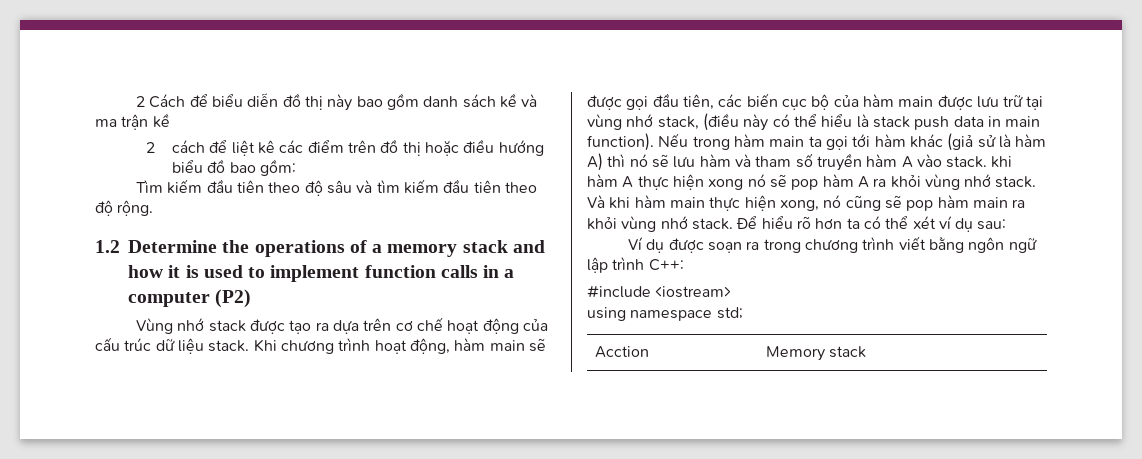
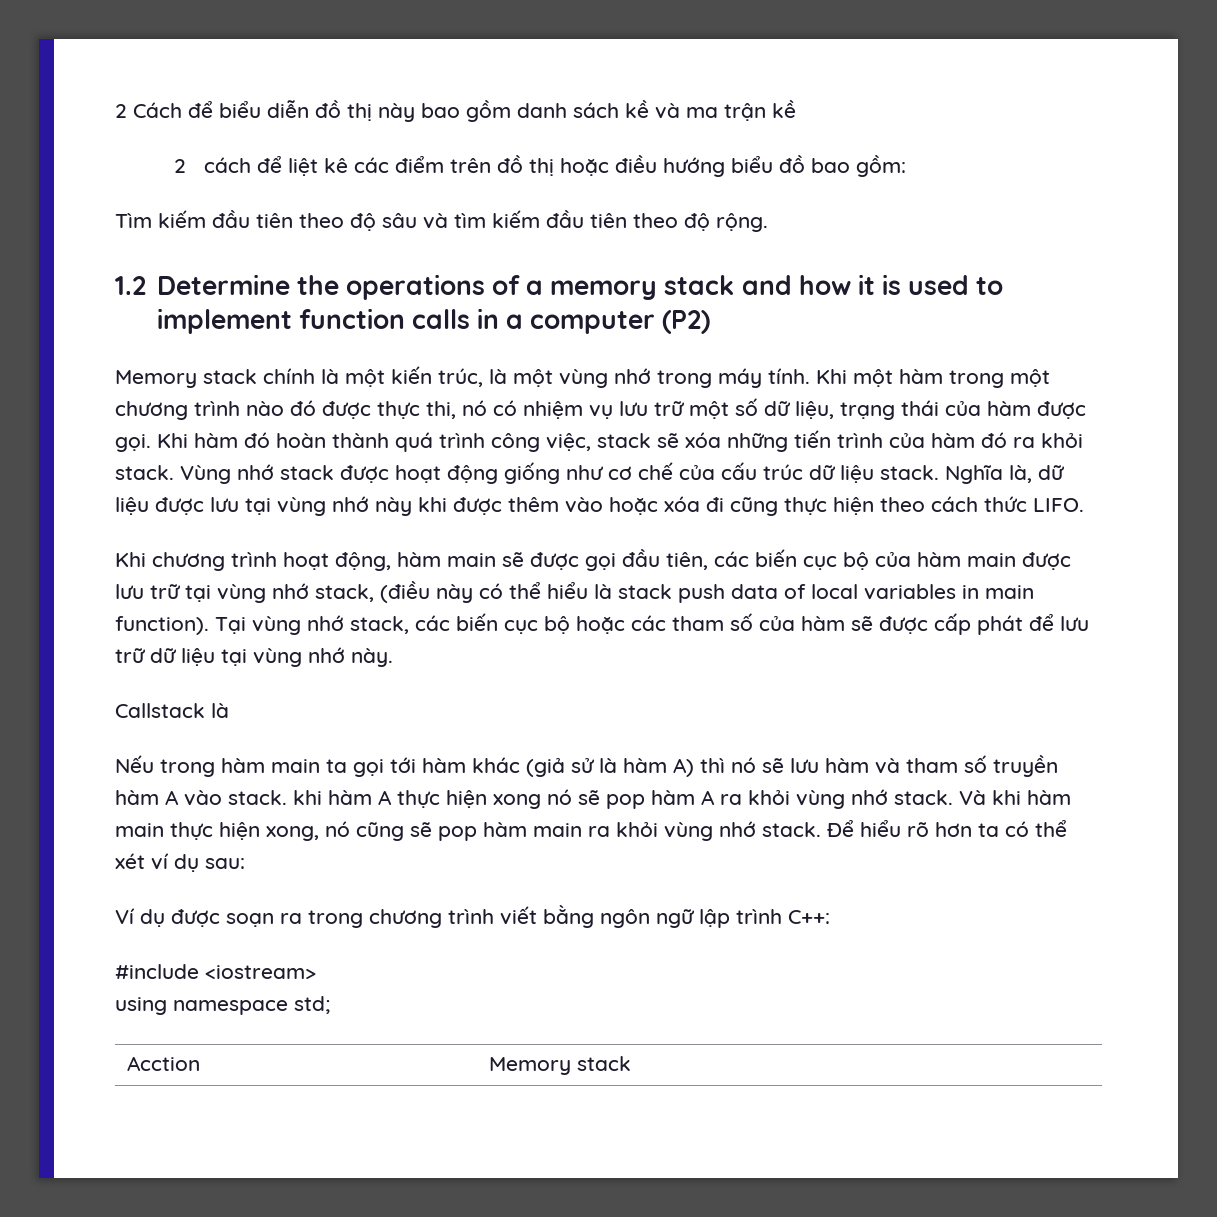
- Vùng nhớ stack được tạo ra dựa trên cơ chế hoạt động của cấu trúc dữ liệu stack. Khi chương trình hoạt động, hàm main sẽ được gọi đầu tiên, các biến cục bộ của hàm main được lưu trữ tại vùng nhớ stack, (điều này có thể hiểu là stack push data in main function). Nếu trong hàm main ta gọi tới hàm khác (giả sử là hàm A) thì nó sẽ lưu hàm và tham số truyền hàm A vào stack. khi hàm A thực hiện xong nó sẽ pop hàm A ra khỏi vùng nhớ stack.
+ Memory stack chính là một kiến trúc, là một vùng nhớ trong máy tính. Khi một hàm trong một chương trình nào đó được thực thi, nó có nhiệm vụ lưu trữ một số dữ liệu, trạng thái của hàm được gọi. Khi hàm đó hoàn thành quá trình công việc, stack sẽ xóa những tiến trình của hàm đó ra khỏi stack. Vùng nhớ stack được hoạt động giống như cơ chế của cấu trúc dữ liệu stack. Nghĩa là, dữ liệu được lưu tại vùng nhớ này khi được thêm vào hoặc xóa đi cũng thực hiện theo cách thức LIFO.
+ Khi chương trình hoạt động, hàm main sẽ được gọi đầu tiên, các biến cục bộ của hàm main được lưu trữ tại vùng nhớ stack, (điều này có thể hiểu là stack push data of local variables in main function). Tại vùng nhớ stack, các biến cục bộ hoặc các tham số của hàm sẽ được cấp phát để lưu trữ dữ liệu tại vùng nhớ này.
+ Callstack là
+ Nếu trong hàm main ta gọi tới hàm khác (giả sử là hàm A) thì nó sẽ lưu hàm và tham số truyền hàm A vào stack. khi hàm A thực hiện xong nó sẽ pop hàm A ra khỏi vùng nhớ stack.

